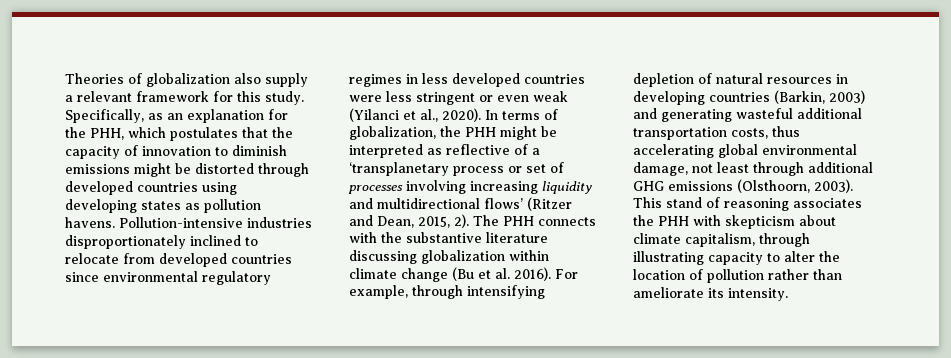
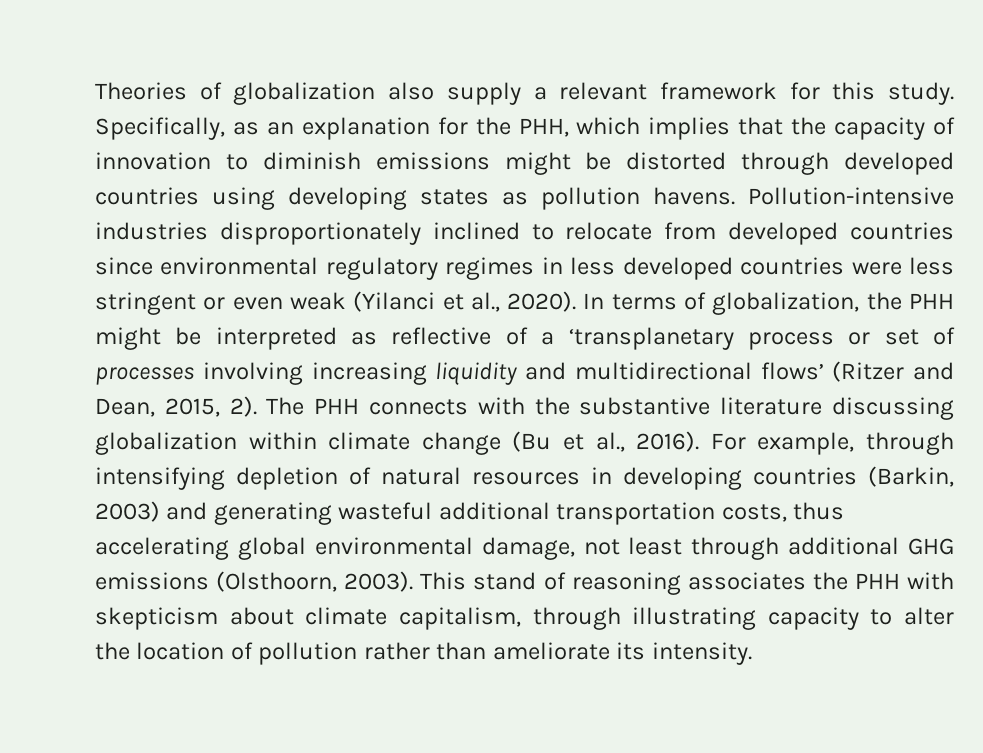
- Specifically, as an explanation for the PHH, which postulates that the capacity of innovation to diminish emissions might be distorted through developed countries using developing states as pollution havens.
+ Specifically, as an explanation for the PHH, which implies that the capacity of innovation to diminish emissions might be distorted through developed countries using developing states as pollution havens.
- The PHH connects with the substantive literature discussing globalization within climate change (Bu et al. 2016).
+ The PHH connects with the substantive literature discussing globalization within climate change (Bu et al., 2016).

